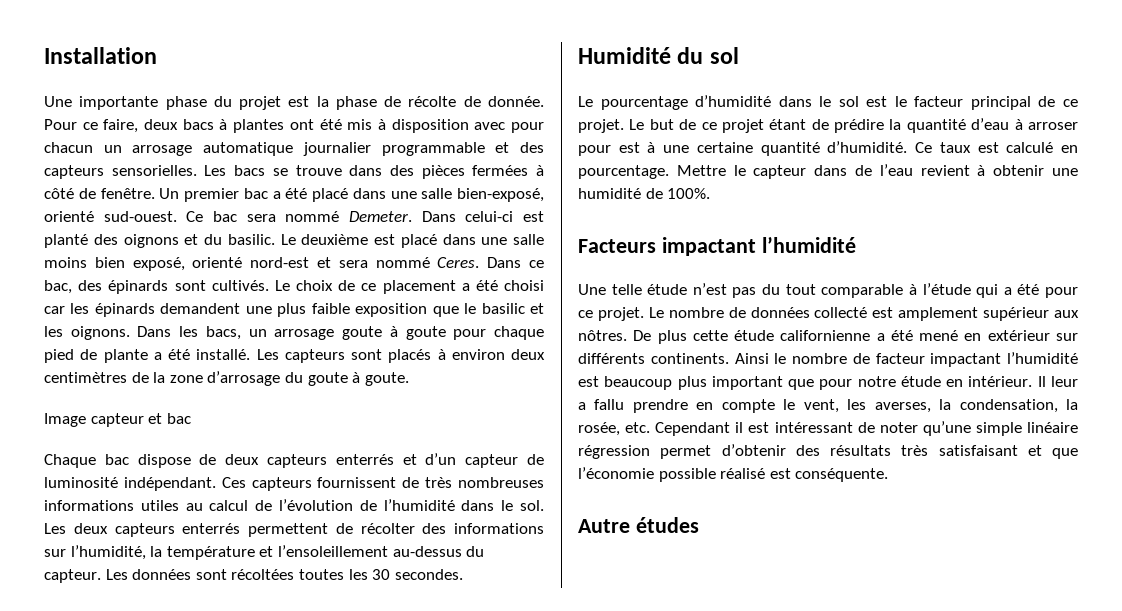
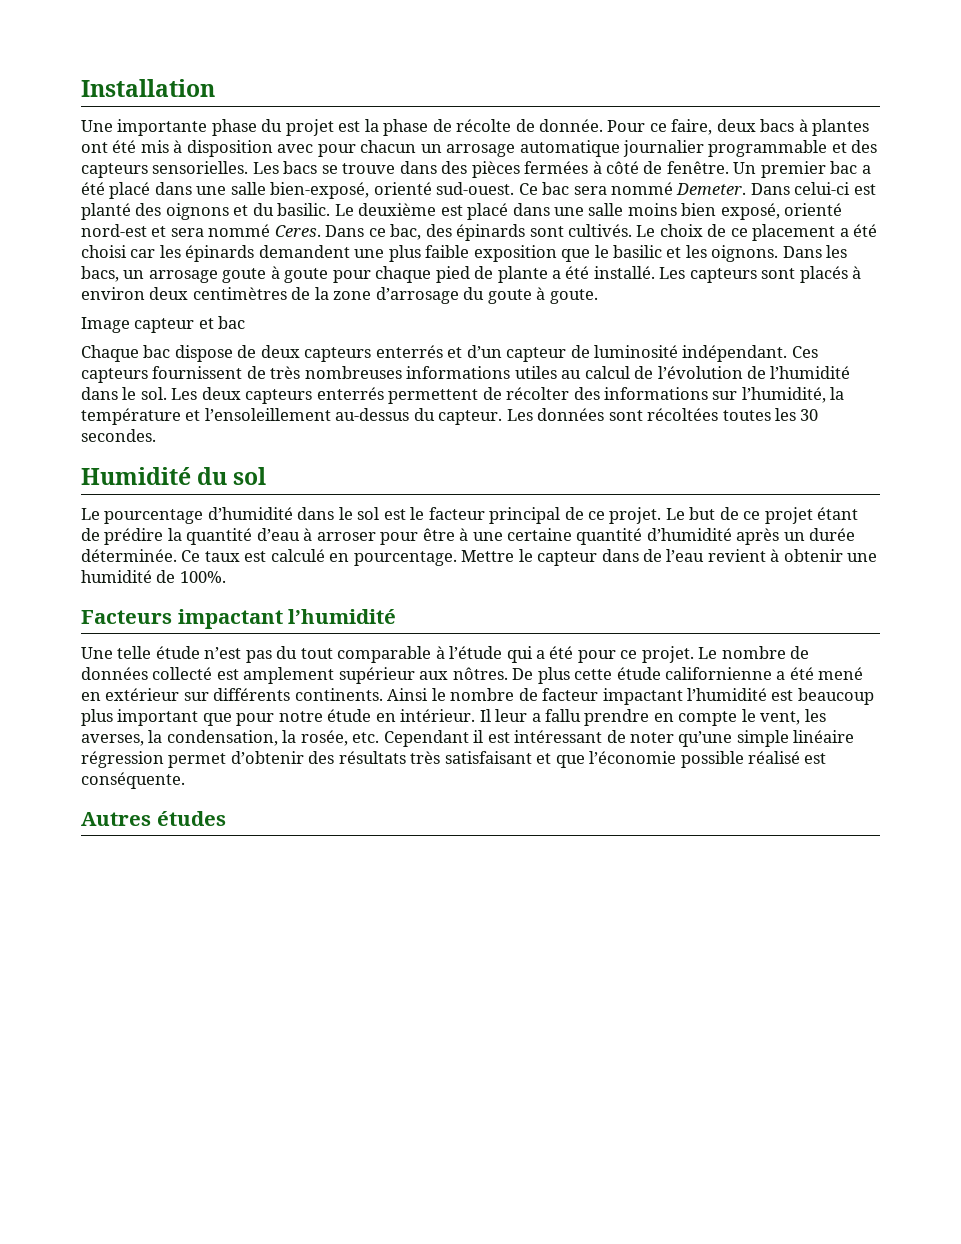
- Le but de ce projet étant de prédire la quantité d’eau à arroser pour est à une certaine quantité d’humidité.
+ Le but de ce projet étant de prédire la quantité d’eau à arroser pour être à une certaine quantité d’humidité après un durée déterminée.
- Autre études
+ Autres études

